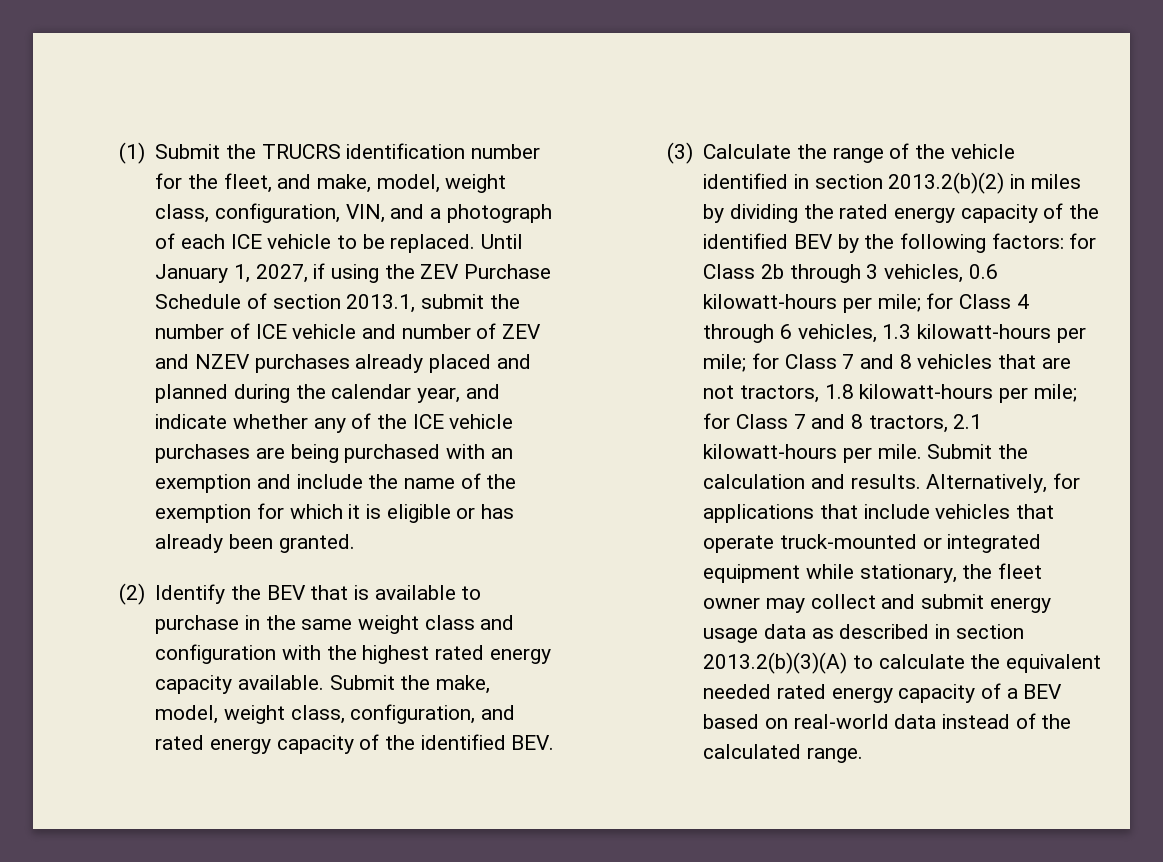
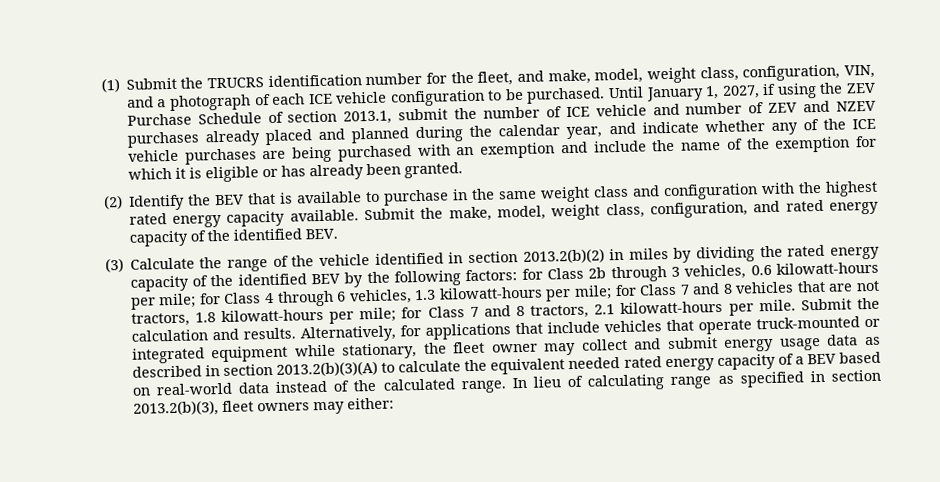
- (1) Submit the TRUCRS identification number for the fleet, and make, model, weight class, configuration, VIN, and a photograph of each ICE vehicle to be replaced.
+ (1) Submit the TRUCRS identification number for the fleet, and make, model, weight class, configuration, VIN, and a photograph of each ICE vehicle configuration to be purchased.
+ In lieu of calculating range as specified in section 2013.2(b)(3), fleet owners may either:

